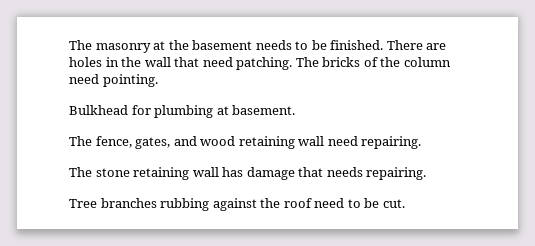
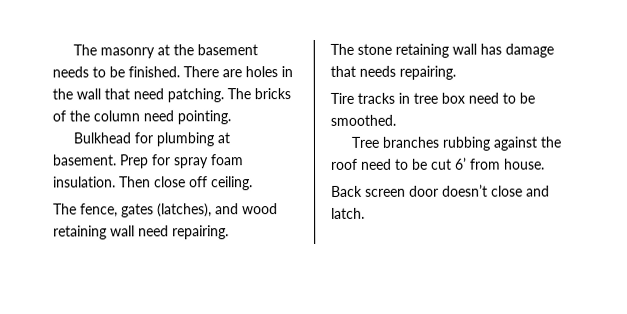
+ Prep for spray foam insulation. Then close off ceiling.
- The fence, gates, and wood retaining wall need repairing.
+ The fence, gates (latches), and wood retaining wall need repairing.
+ Tire tracks in tree box need to be smoothed.
- Tree branches rubbing against the roof need to be cut.
+ Tree branches rubbing against the roof need to be cut 6’ from house.
+ Back screen door doesn’t close and latch.

